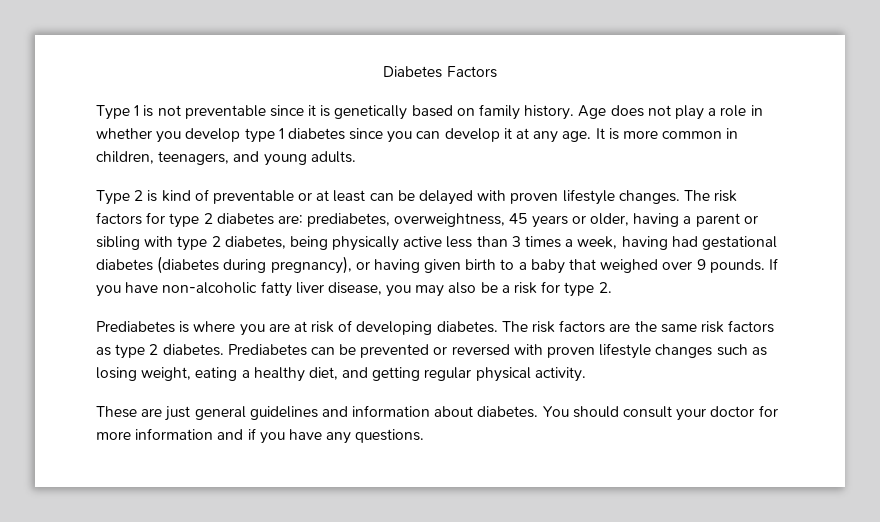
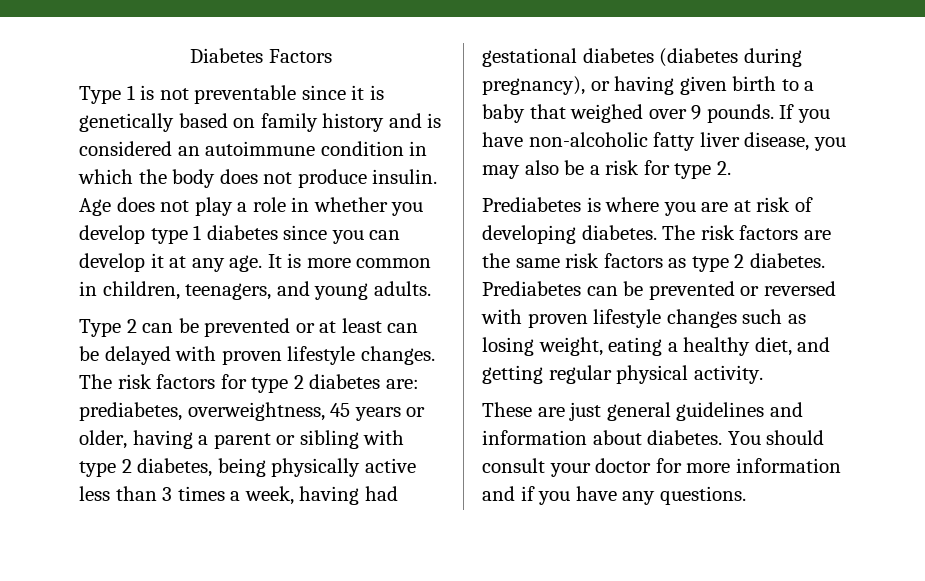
- Type 1 is not preventable since it is genetically based on family history.
+ Type 1 is not preventable since it is genetically based on family history and is considered an autoimmune condition in which the body does not produce insulin.
- Type 2 is kind of preventable or at least can be delayed with proven lifestyle changes.
+ Type 2 can be prevented or at least can be delayed with proven lifestyle changes.

